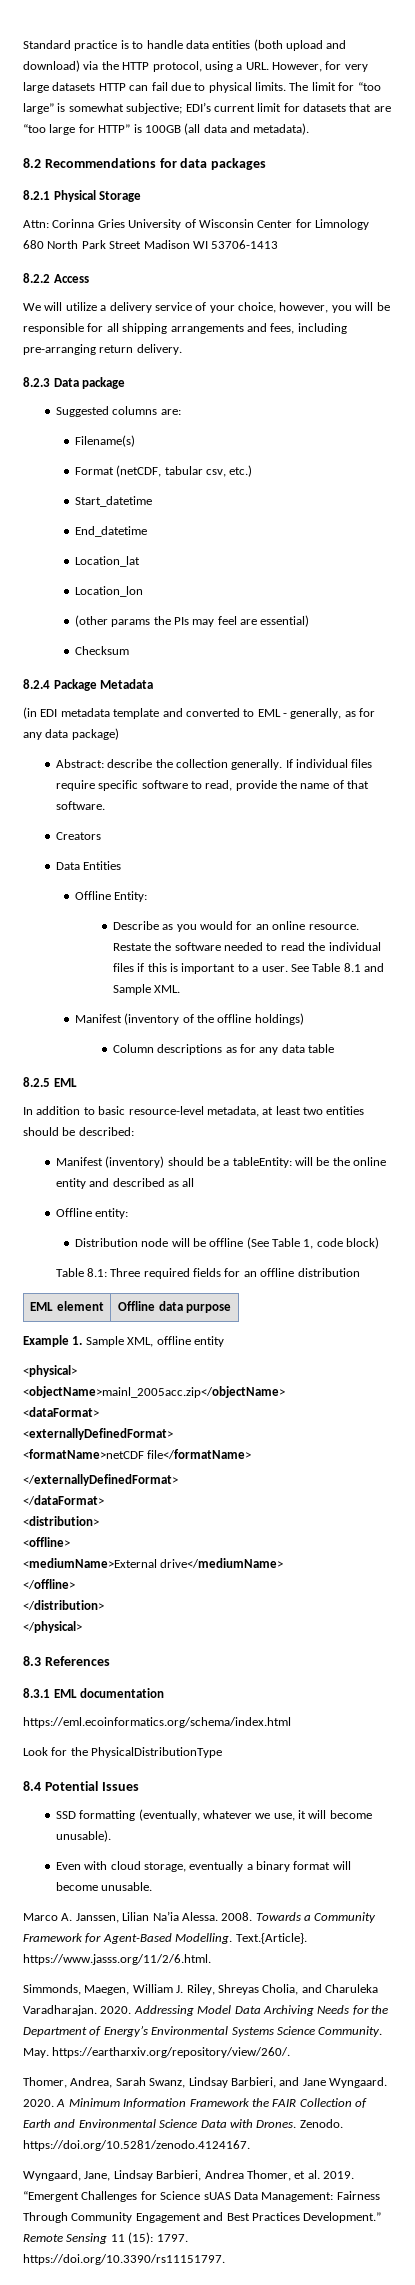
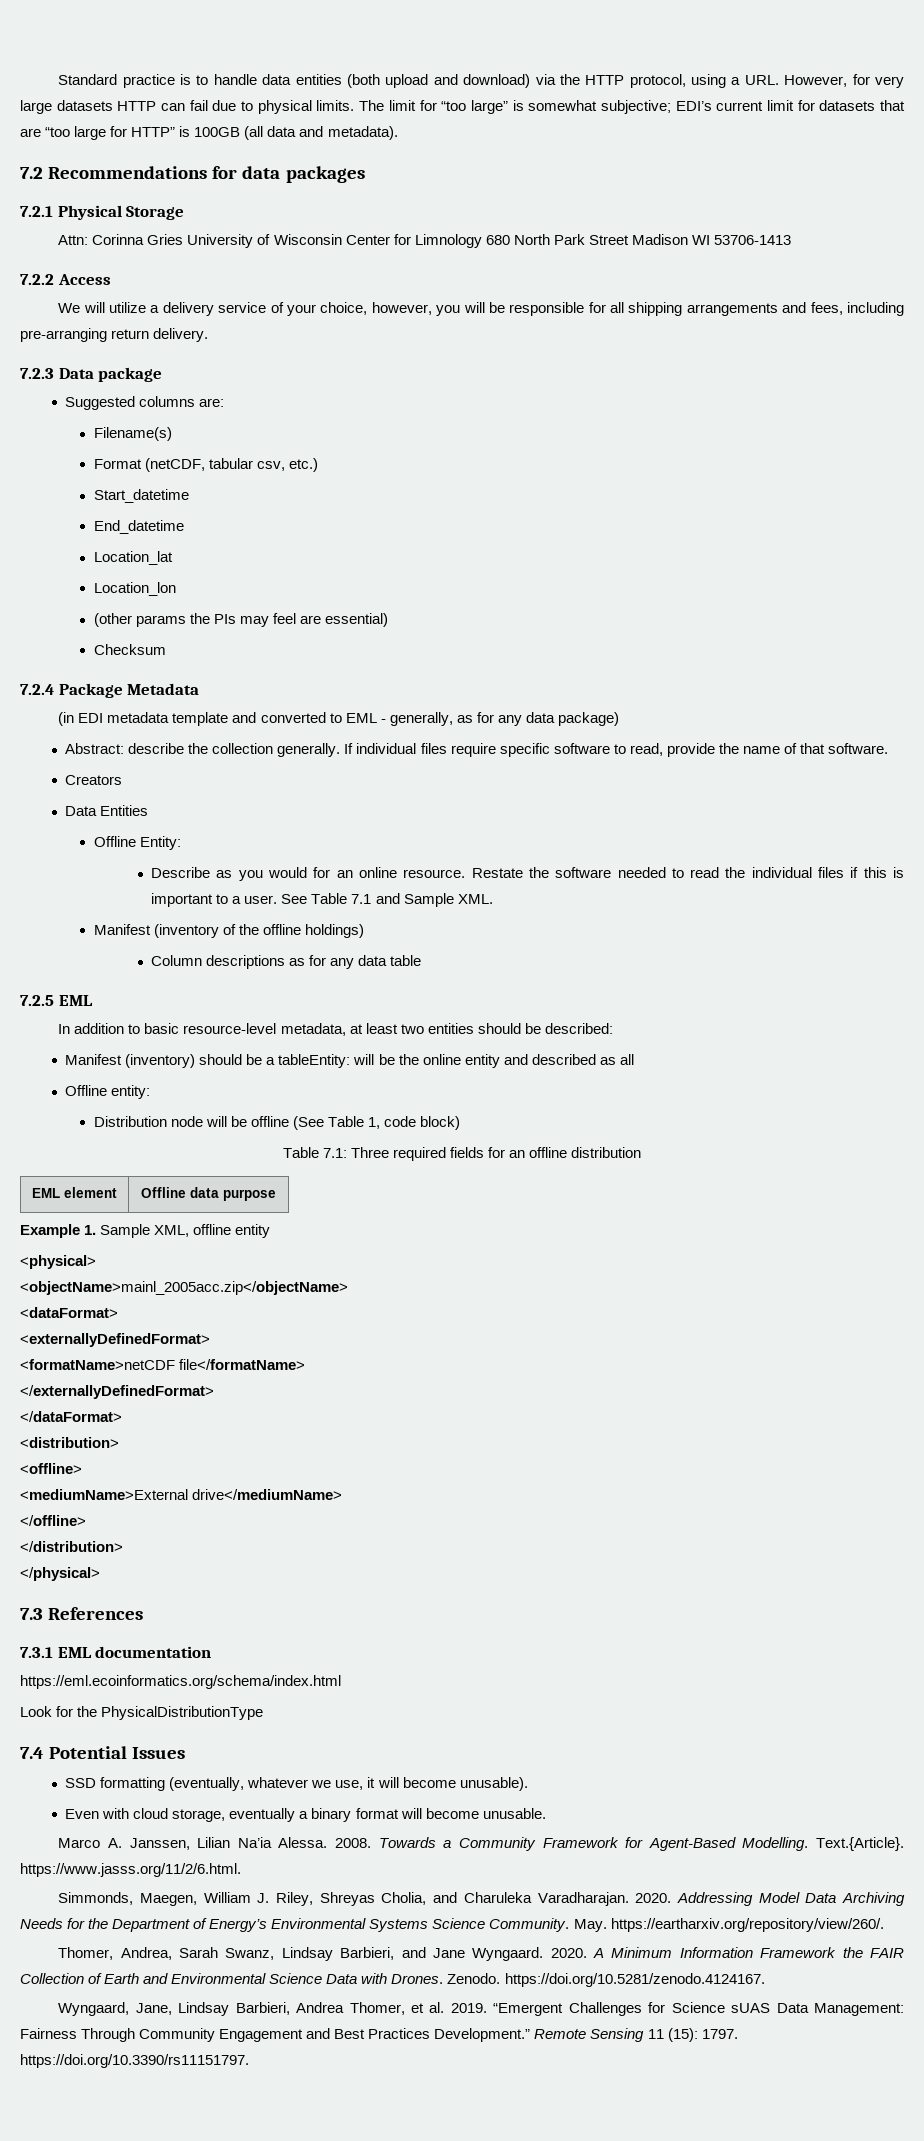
- 8.2 Recommendations for data packages
+ 7.2 Recommendations for data packages
- 8.2.1 Physical Storage
+ 7.2.1 Physical Storage
- 8.2.2 Access
+ 7.2.2 Access
- 8.2.3 Data package
+ 7.2.3 Data package
- 8.2.4 Package Metadata
+ 7.2.4 Package Metadata
- See Table 8.1 and Sample XML.
+ See Table 7.1 and Sample XML.
- 8.2.5 EML
+ 7.2.5 EML
- Table 8.1: Three required fields for an offline distribution
+ Table 7.1: Three required fields for an offline distribution
- 8.3 References
+ 7.3 References
- 8.3.1 EML documentation
+ 7.3.1 EML documentation
- 8.4 Potential Issues
+ 7.4 Potential Issues

